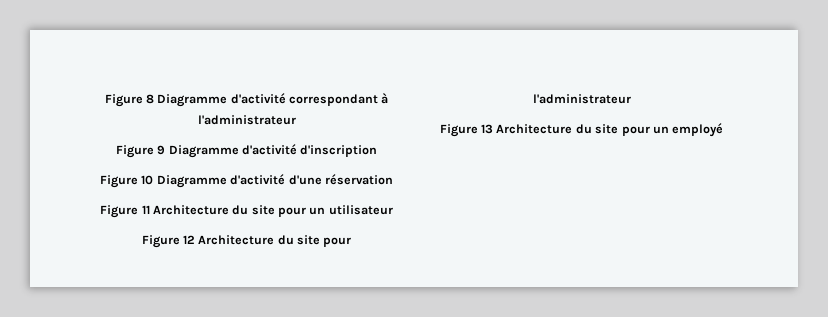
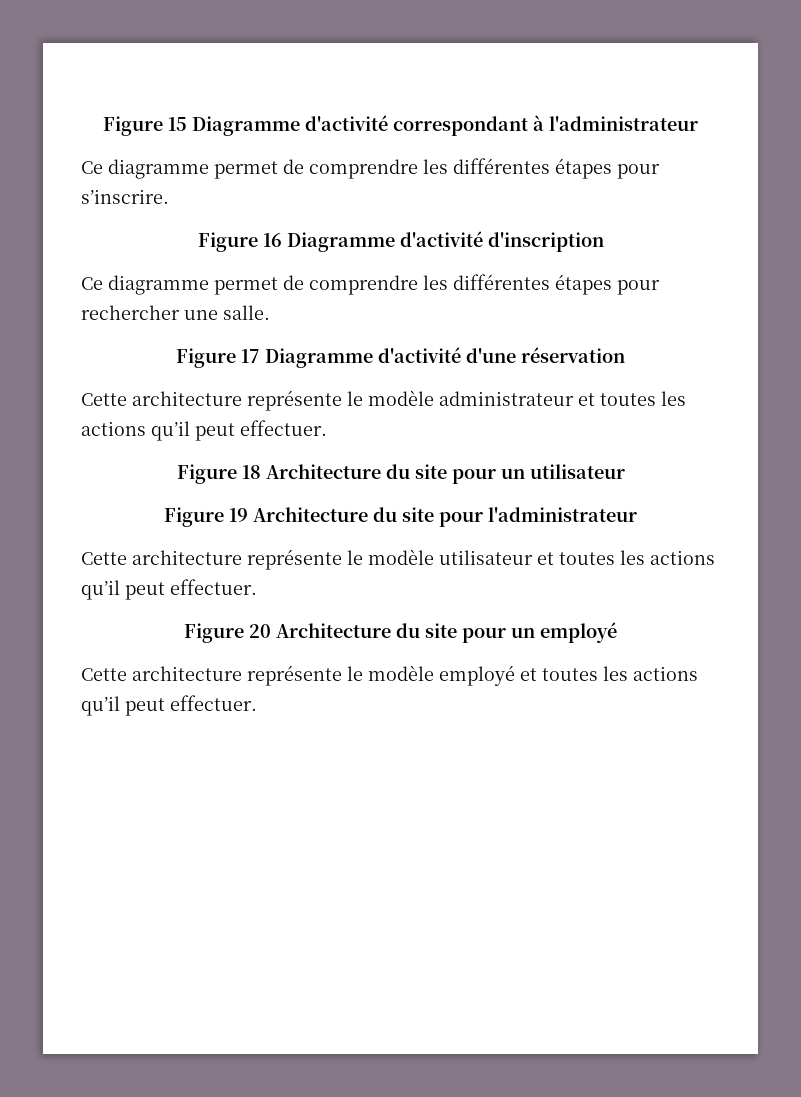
- Figure 8 Diagramme d'activité correspondant à l'administrateur
+ Figure 15 Diagramme d'activité correspondant à l'administrateur
- Figure 9 Diagramme d'activité d'inscription
+ Ce diagramme permet de comprendre les différentes étapes pour s’inscrire.
+ Figure 16 Diagramme d'activité d'inscription
- Figure 10 Diagramme d'activité d'une réservation
+ Ce diagramme permet de comprendre les différentes étapes pour rechercher une salle.
+ Figure 17 Diagramme d'activité d'une réservation
- Figure 11 Architecture du site pour un utilisateur
+ Cette architecture représente le modèle administrateur et toutes les actions qu’il peut effectuer.
+ Figure 18 Architecture du site pour un utilisateur
- Figure 12 Architecture du site pour l'administrateur
+ Figure 19 Architecture du site pour l'administrateur
- Figure 13 Architecture du site pour un employé
+ Cette architecture représente le modèle utilisateur et toutes les actions qu’il peut effectuer.
+ Figure 20 Architecture du site pour un employé
+ Cette architecture représente le modèle employé et toutes les actions qu’il peut effectuer.

